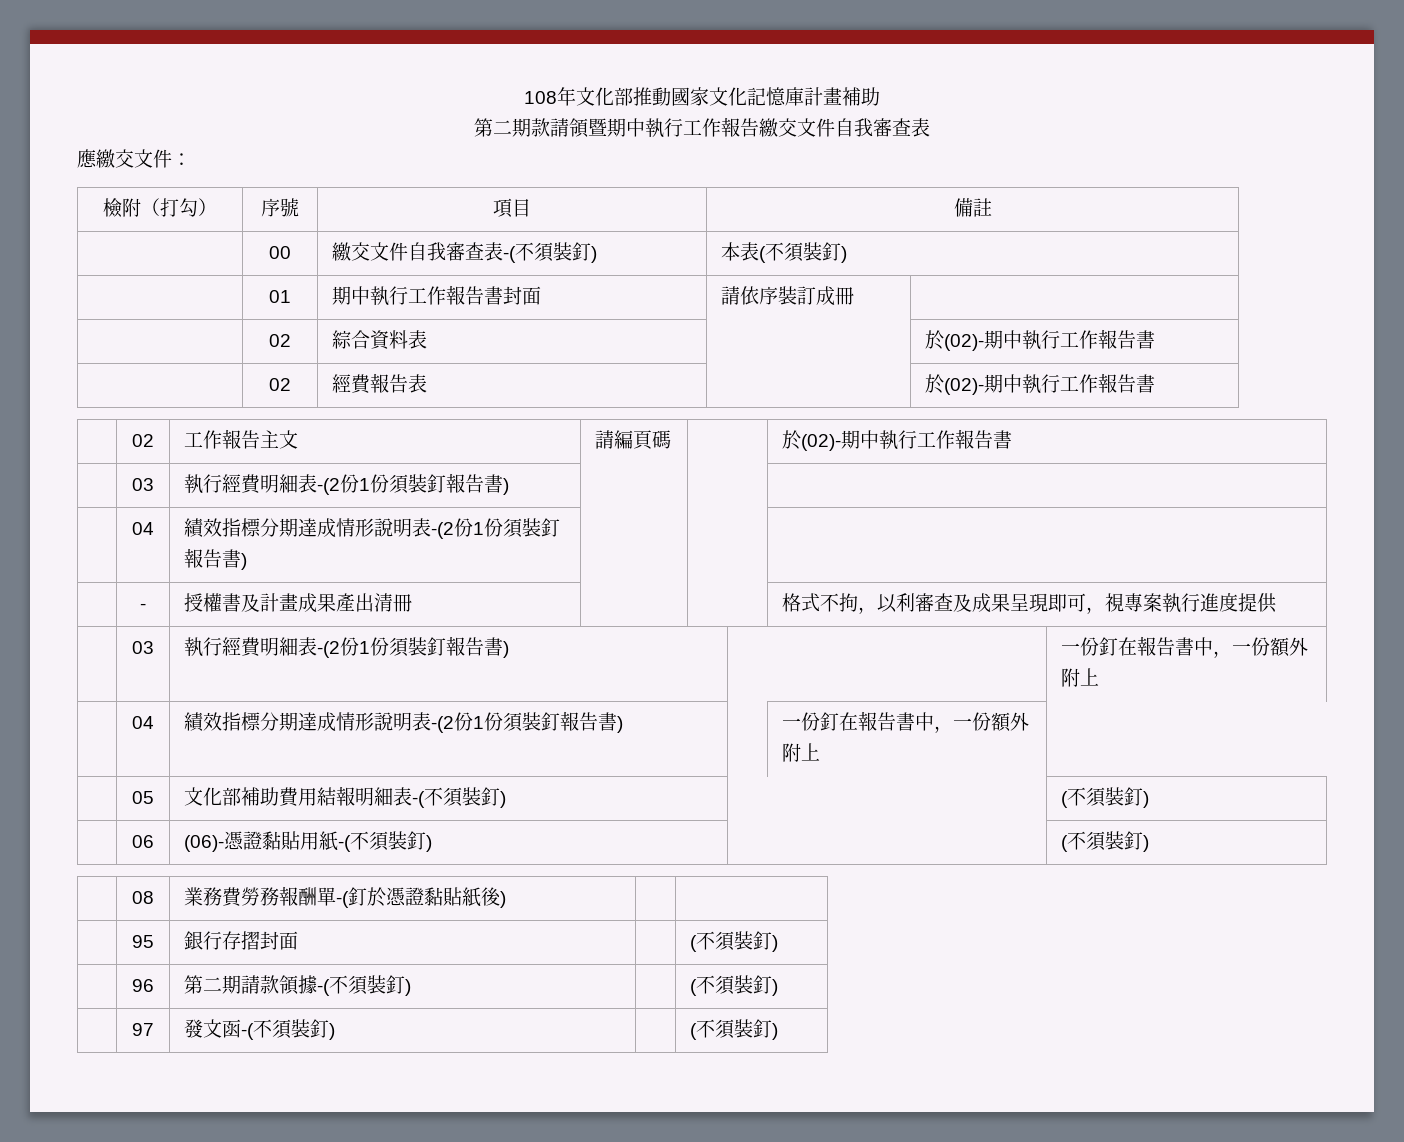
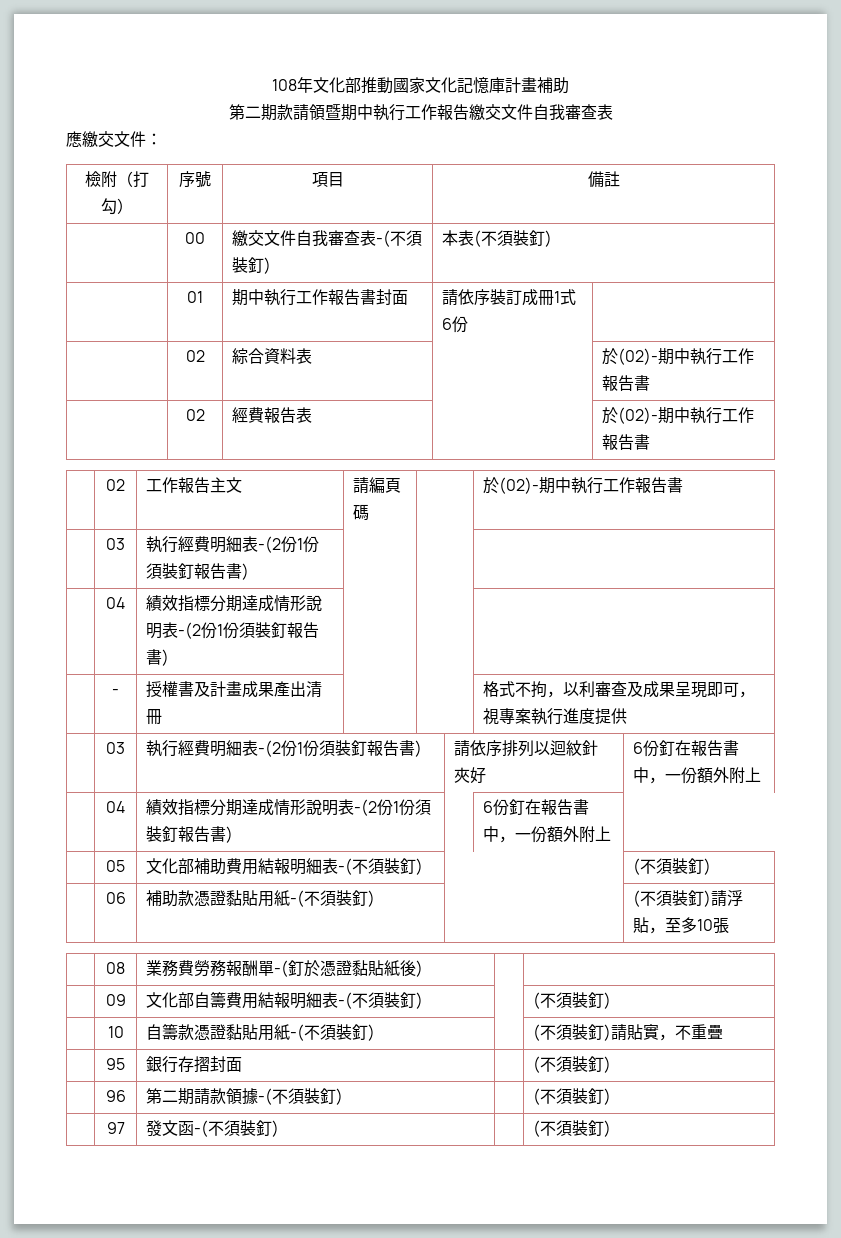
- | 01 | 期中執行工作報告書封面 | 請依序裝訂成冊 |
+ | 01 | 期中執行工作報告書封面 | 請依序裝訂成冊1式6份 |
- | 03 | 執行經費明細表-(2份1份須裝釘報告書) | | 一份釘在報告書中，一份額外附上
+ | 03 | 執行經費明細表-(2份1份須裝釘報告書) | 請依序排列以迴紋針夾好 | 6份釘在報告書中，一份額外附上
- | 04 | 績效指標分期達成情形說明表-(2份1份須裝釘報告書) | | 一份釘在報告書中，一份額外附上
+ | 04 | 績效指標分期達成情形說明表-(2份1份須裝釘報告書) | | 6份釘在報告書中，一份額外附上
- | 06 | (06)-憑證黏貼用紙-(不須裝釘) | | (不須裝釘)
+ | 06 | 補助款憑證黏貼用紙-(不須裝釘) | | (不須裝釘)請浮貼，至多10張
+ | 09 | 文化部自籌費用結報明細表-(不須裝釘) | | (不須裝釘)
+ | 10 | 自籌款憑證黏貼用紙-(不須裝釘) | | (不須裝釘)請貼實，不重疊

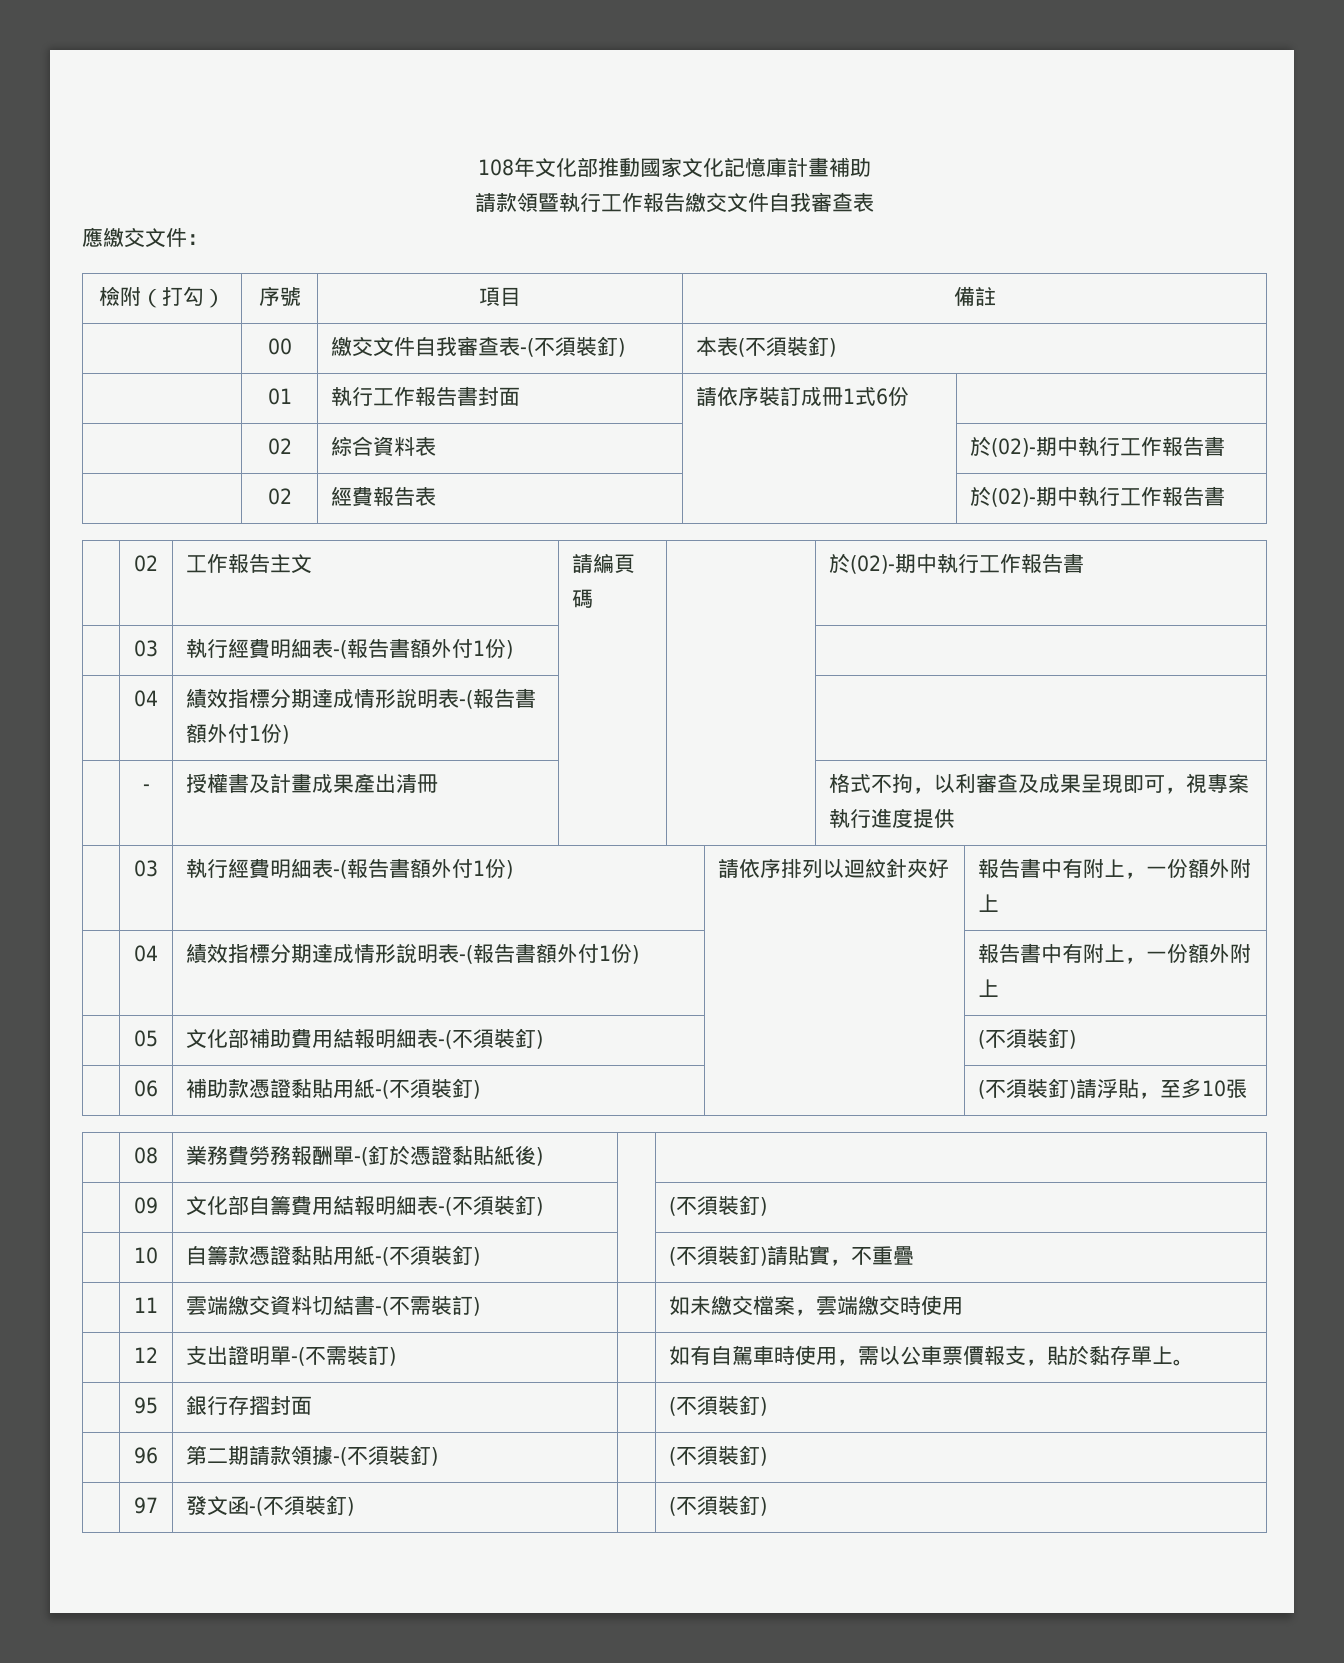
- 第二期款請領暨期中執行工作報告繳交文件自我審查表
+ 請款領暨執行工作報告繳交文件自我審查表
- | 01 | 期中執行工作報告書封面 | 請依序裝訂成冊1式6份 |
+ | 01 | 執行工作報告書封面 | 請依序裝訂成冊1式6份 |
- | 03 | 執行經費明細表-(2份1份須裝釘報告書) | | |
+ | 03 | 執行經費明細表-(報告書額外付1份) | | |
- | 04 | 績效指標分期達成情形說明表-(2份1份須裝釘報告書) | | |
+ | 04 | 績效指標分期達成情形說明表-(報告書額外付1份) | | |
- | 03 | 執行經費明細表-(2份1份須裝釘報告書) | 請依序排列以迴紋針夾好 | 6份釘在報告書中，一份額外附上
+ | 03 | 執行經費明細表-(報告書額外付1份) | 請依序排列以迴紋針夾好 | 報告書中有附上，一份額外附上
- | 04 | 績效指標分期達成情形說明表-(2份1份須裝釘報告書) | | 6份釘在報告書中，一份額外附上
+ | 04 | 績效指標分期達成情形說明表-(報告書額外付1份) | | 報告書中有附上，一份額外附上
+ | 11 | 雲端繳交資料切結書-(不需裝訂) | | 如未繳交檔案，雲端繳交時使用
+ | 12 | 支出證明單-(不需裝訂) | | 如有自駕車時使用，需以公車票價報支，貼於黏存單上。

